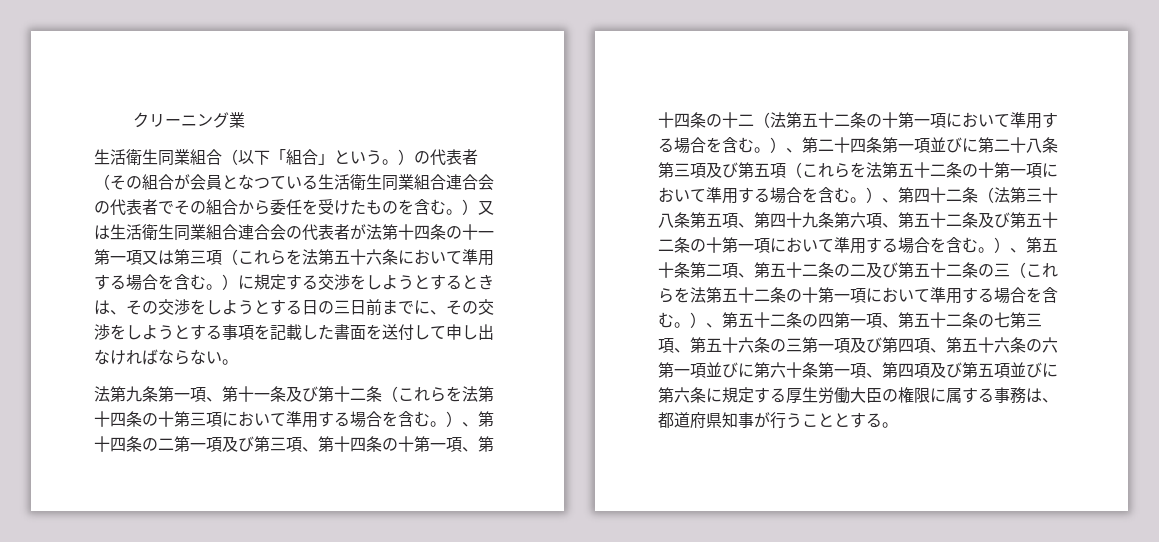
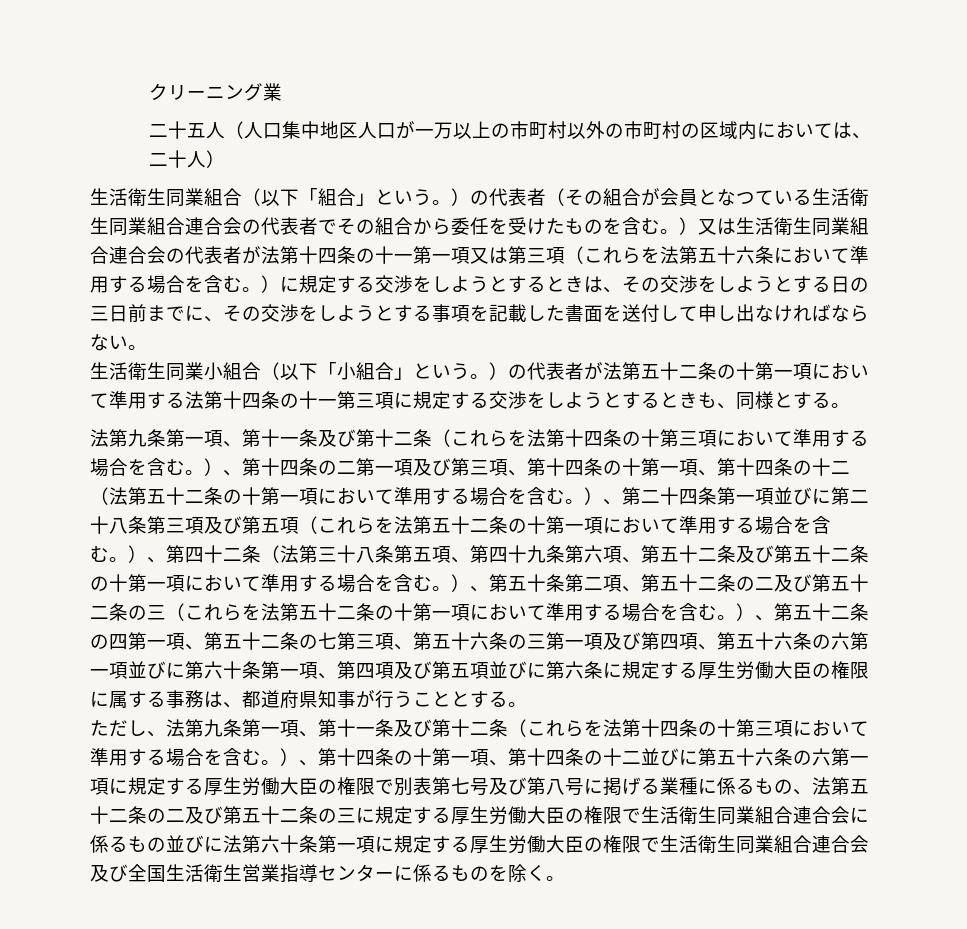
+ 二十五人（人口集中地区人口が一万以上の市町村以外の市町村の区域内においては、二十人）
+ 生活衛生同業小組合（以下「小組合」という。）の代表者が法第五十二条の十第一項において準用する法第十四条の十一第三項に規定する交渉をしようとするときも、同様とする。
+ ただし、法第九条第一項、第十一条及び第十二条（これらを法第十四条の十第三項において準用する場合を含む。）、第十四条の十第一項、第十四条の十二並びに第五十六条の六第一項に規定する厚生労働大臣の権限で別表第七号及び第八号に掲げる業種に係るもの、法第五十二条の二及び第五十二条の三に規定する厚生労働大臣の権限で生活衛生同業組合連合会に係るもの並びに法第六十条第一項に規定する厚生労働大臣の権限で生活衛生同業組合連合会及び全国生活衛生営業指導センターに係るものを除く。

